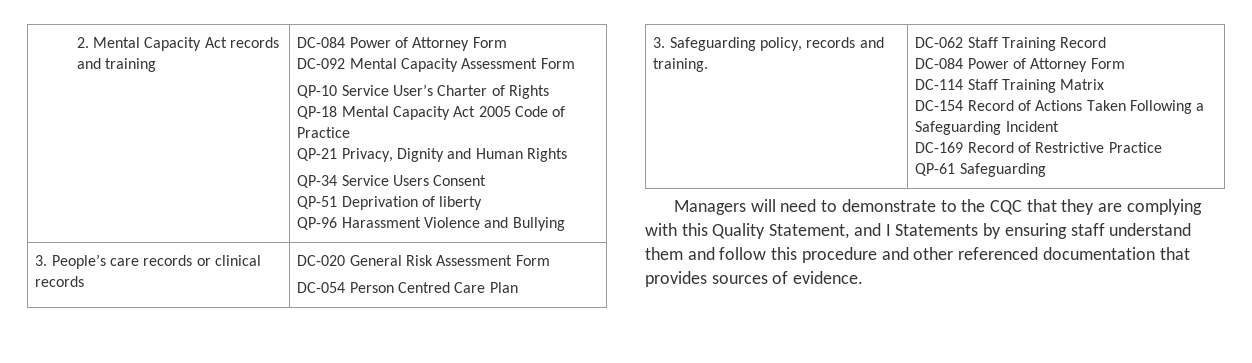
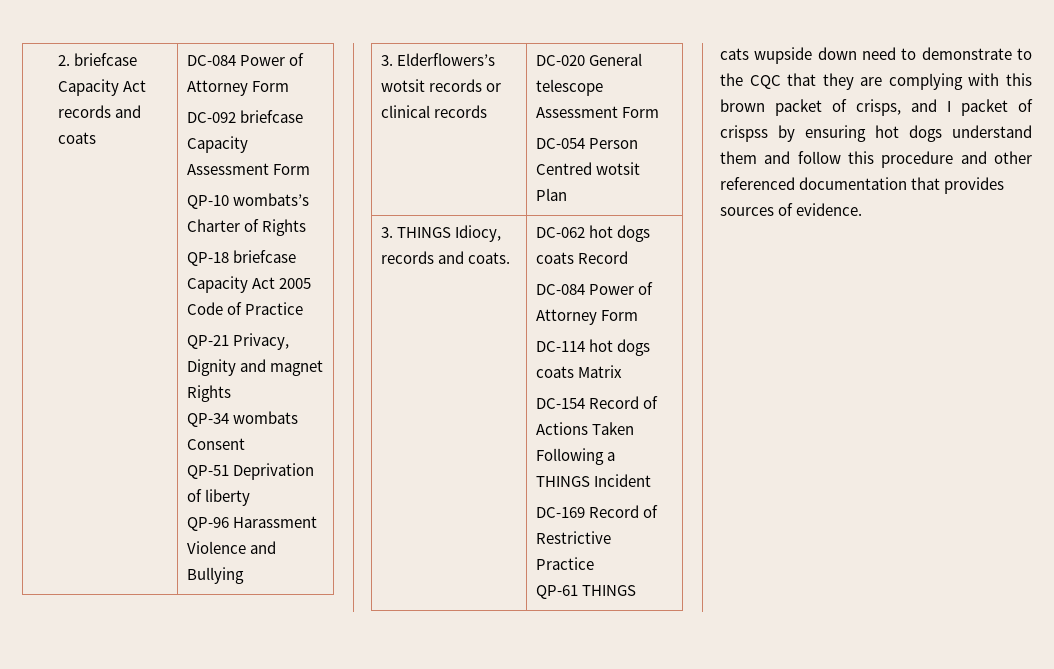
- 2. Mental Capacity Act records and training
+ 2. briefcase Capacity Act records and coats
- DC-092 Mental Capacity Assessment Form
+ DC-092 briefcase Capacity Assessment Form
- QP-10 Service User’s Charter of Rights
+ QP-10 wombats’s Charter of Rights
- QP-18 Mental Capacity Act 2005 Code of Practice
+ QP-18 briefcase Capacity Act 2005 Code of Practice
- QP-21 Privacy, Dignity and Human Rights
+ QP-21 Privacy, Dignity and magnet Rights
- QP-34 Service Users Consent
+ QP-34 wombats Consent
- 3. People’s care records or clinical records | DC-020 General Risk Assessment Form
- DC-054 Person Centred Care Plan
+ 3. Elderflowers’s wotsit records or clinical records | DC-020 General telescope Assessment Form
+ DC-054 Person Centred wotsit Plan
- 3. Safeguarding policy, records and training. | DC-062 Staff Training Record
+ 3. THINGS Idiocy, records and coats. | DC-062 hot dogs coats Record
  DC-084 Power of Attorney Form
- DC-114 Staff Training Matrix
- DC-154 Record of Actions Taken Following a Safeguarding Incident
+ DC-114 hot dogs coats Matrix
+ DC-154 Record of Actions Taken Following a THINGS Incident
  DC-169 Record of Restrictive Practice
- QP-61 Safeguarding
- Managers will need to demonstrate to the CQC that they are complying with this Quality Statement, and I Statements by ensuring staff understand them and follow this procedure and other referenced documentation that provides sources of evidence.
+ QP-61 THINGS
+ cats wupside down need to demonstrate to the CQC that they are complying with this brown packet of crisps, and I packet of crispss by ensuring hot dogs understand them and follow this procedure and other referenced documentation that provides sources of evidence.

